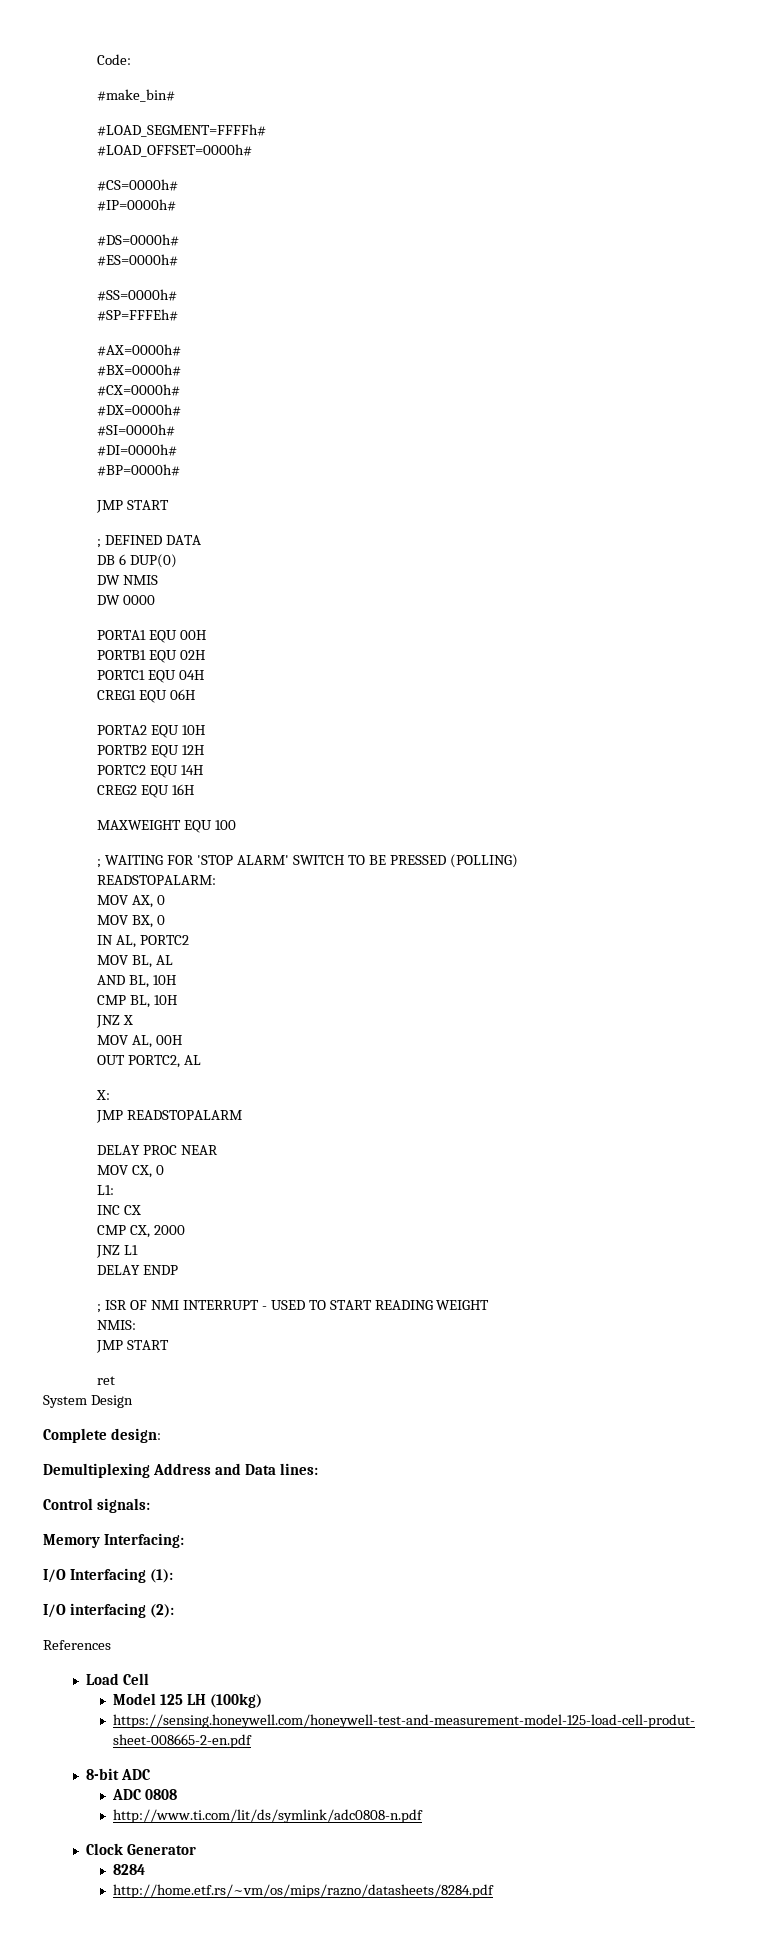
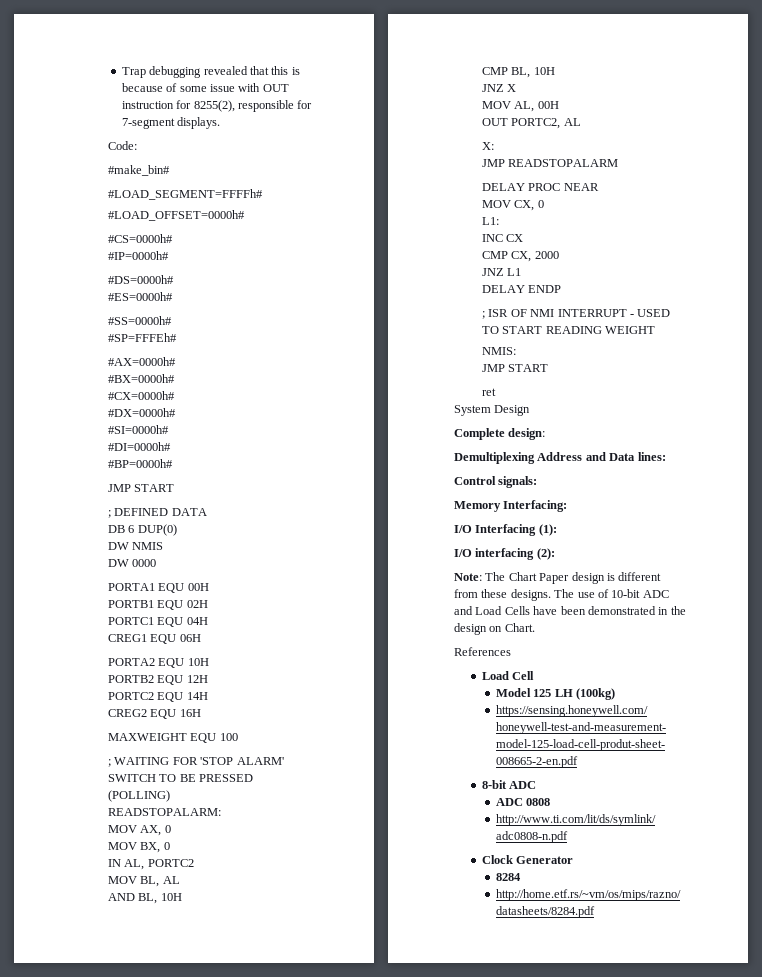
+ Trap debugging revealed that this is because of some issue with OUT instruction for 8255(2), responsible for 7-segment displays.
+ Note: The Chart Paper design is different from these designs. The use of 10-bit ADC and Load Cells have been demonstrated in the design on Chart.

